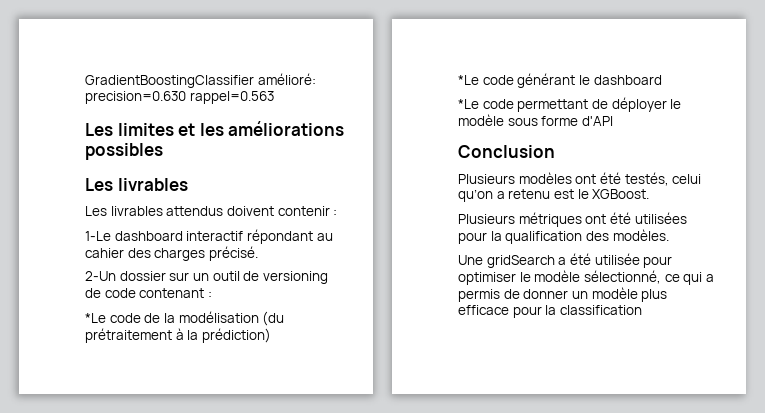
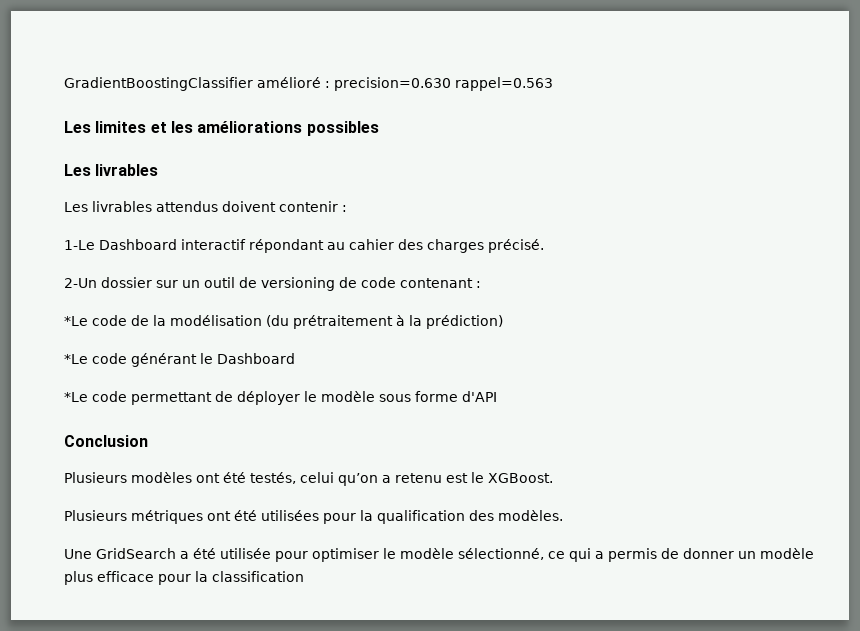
- GradientBoostingClassifier amélioré: precision=0.630 rappel=0.563
+ GradientBoostingClassifier amélioré : precision=0.630 rappel=0.563
- 1-Le dashboard interactif répondant au cahier des charges précisé.
+ 1-Le Dashboard interactif répondant au cahier des charges précisé.
- *Le code générant le dashboard
+ *Le code générant le Dashboard
- Une gridSearch a été utilisée pour optimiser le modèle sélectionné, ce qui a permis de donner un modèle plus efficace pour la classification
+ Une GridSearch a été utilisée pour optimiser le modèle sélectionné, ce qui a permis de donner un modèle plus efficace pour la classification

